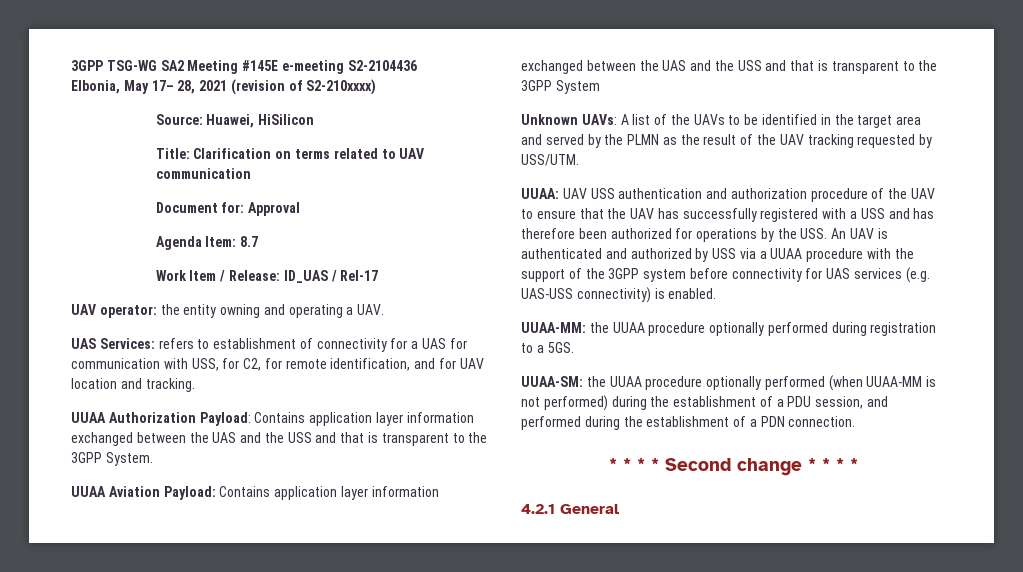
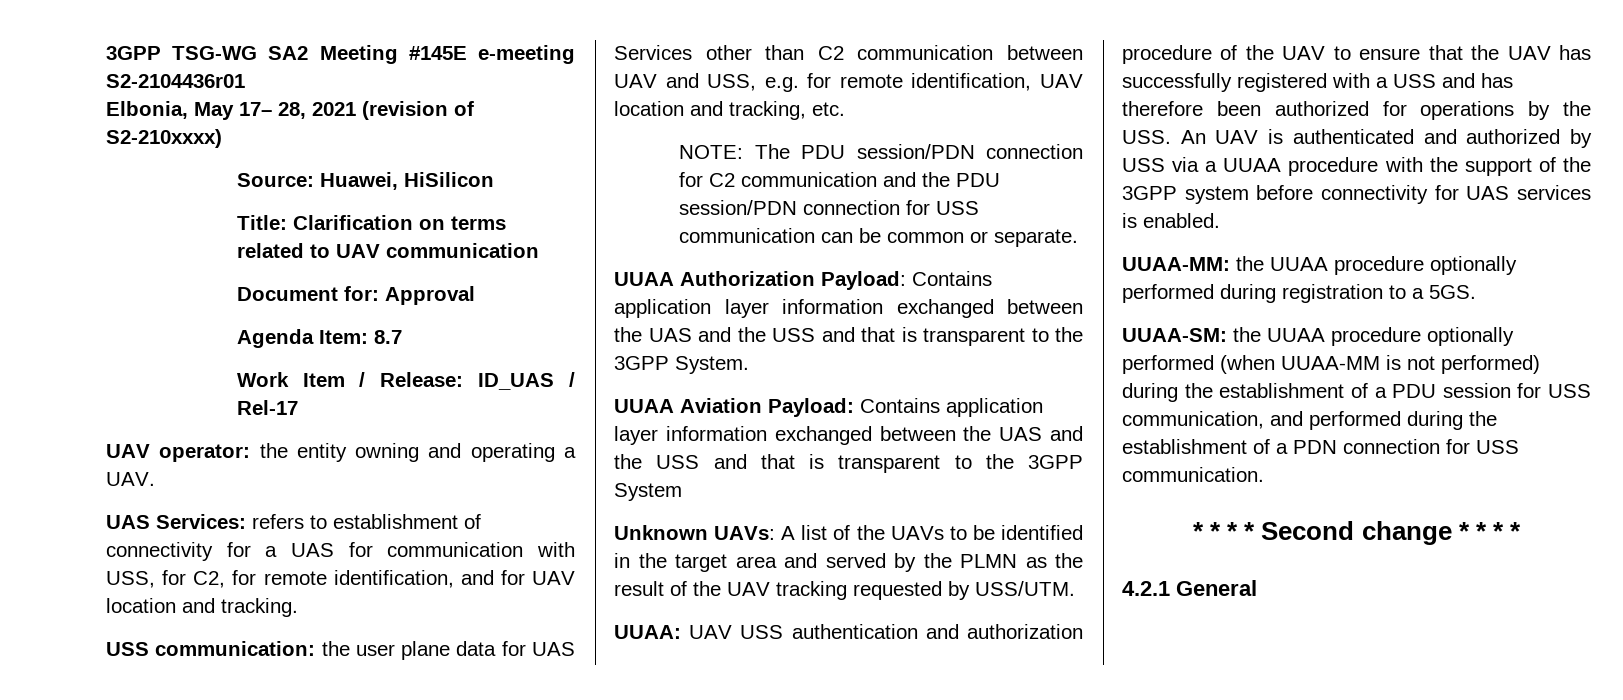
- 3GPP TSG-WG SA2 Meeting #145E e-meeting S2-2104436
+ 3GPP TSG-WG SA2 Meeting #145E e-meeting S2-2104436r01
+ USS communication: the user plane data for UAS Services other than C2 communication between UAV and USS, e.g. for remote identification, UAV location and tracking, etc.
+ NOTE: The PDU session/PDN connection for C2 communication and the PDU session/PDN connection for USS communication can be common or separate.
- UUAA: UAV USS authentication and authorization procedure of the UAV to ensure that the UAV has successfully registered with a USS and has therefore been authorized for operations by the USS. An UAV is authenticated and authorized by USS via a UUAA procedure with the support of the 3GPP system before connectivity for UAS services (e.g. UAS-USS connectivity) is enabled.
+ UUAA: UAV USS authentication and authorization procedure of the UAV to ensure that the UAV has successfully registered with a USS and has therefore been authorized for operations by the USS. An UAV is authenticated and authorized by USS via a UUAA procedure with the support of the 3GPP system before connectivity for UAS services is enabled.
- UUAA-SM: the UUAA procedure optionally performed (when UUAA-MM is not performed) during the establishment of a PDU session, and performed during the establishment of a PDN connection.
+ UUAA-SM: the UUAA procedure optionally performed (when UUAA-MM is not performed) during the establishment of a PDU session for USS communication, and performed during the establishment of a PDN connection for USS communication.

